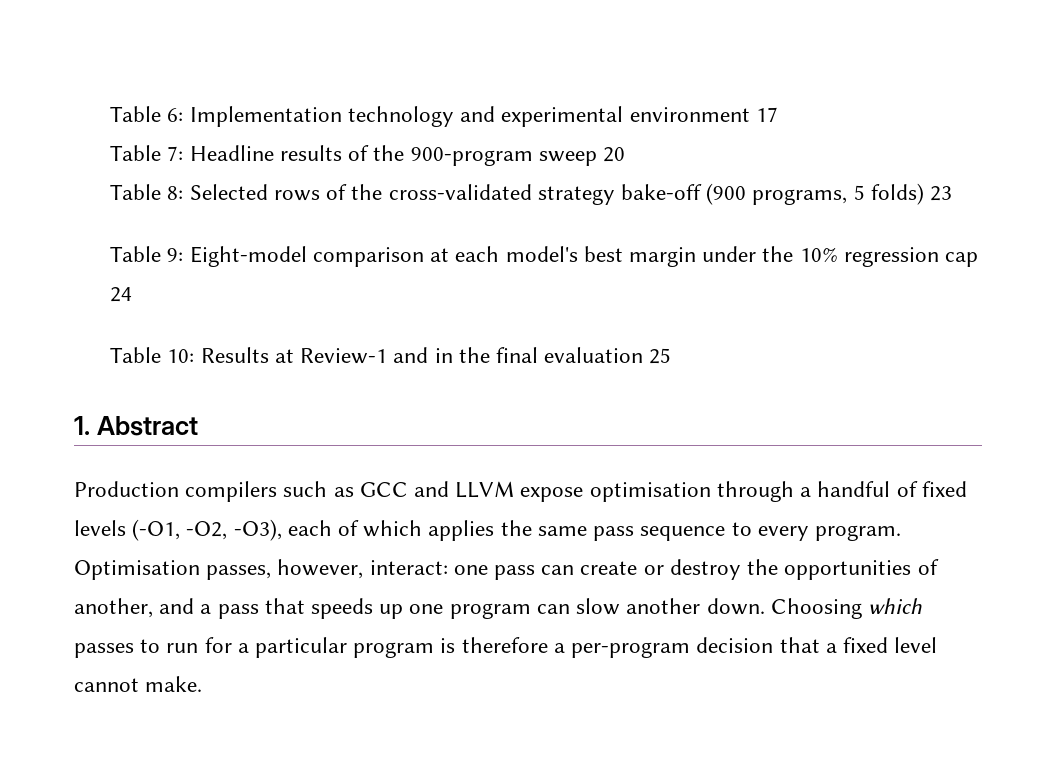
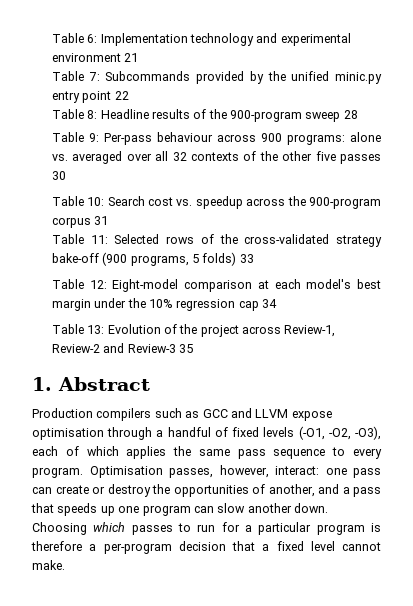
- Table 6: Implementation technology and experimental environment 17
+ Table 6: Implementation technology and experimental environment 21
- Table 7: Headline results of the 900-program sweep 20
- Table 8: Selected rows of the cross-validated strategy bake-off (900 programs, 5 folds) 23
- Table 9: Eight-model comparison at each model's best margin under the 10% regression cap 24
- Table 10: Results at Review-1 and in the final evaluation 25
+ Table 7: Subcommands provided by the unified minic.py entry point 22
+ Table 8: Headline results of the 900-program sweep 28
+ Table 9: Per-pass behaviour across 900 programs: alone vs. averaged over all 32 contexts of the other five passes 30
+ Table 10: Search cost vs. speedup across the 900-program corpus 31
+ Table 11: Selected rows of the cross-validated strategy bake-off (900 programs, 5 folds) 33
+ Table 12: Eight-model comparison at each model's best margin under the 10% regression cap 34
+ Table 13: Evolution of the project across Review-1, Review-2 and Review-3 35

